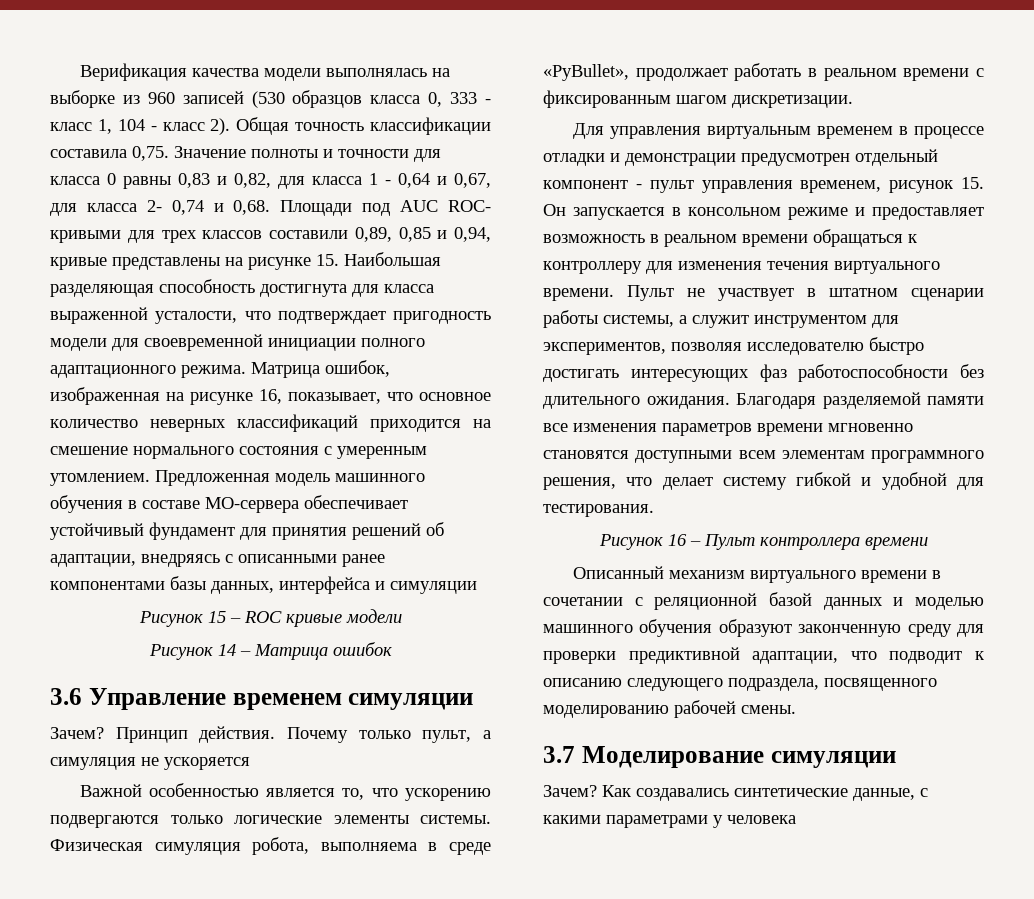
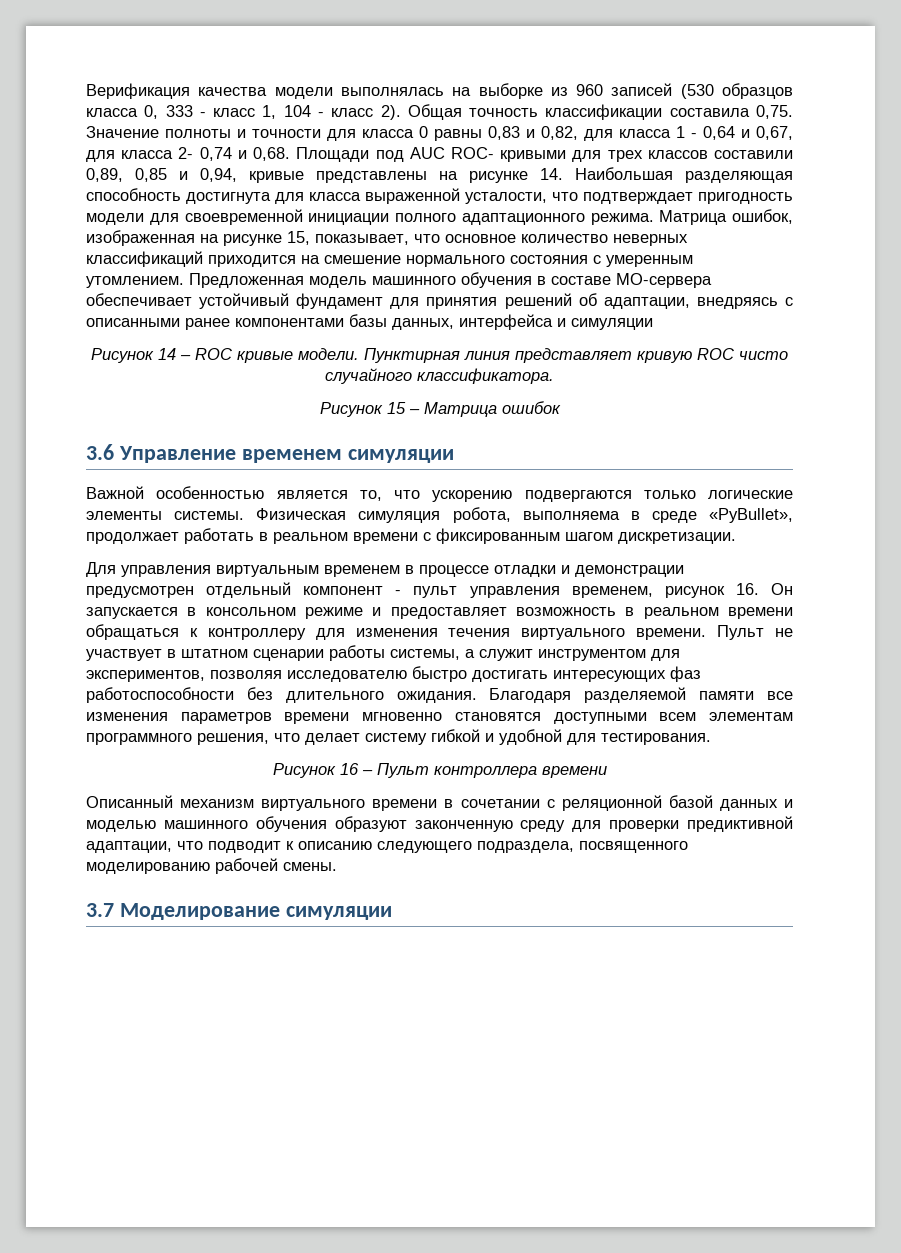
- Площади под AUC ROC- кривыми для трех классов составили 0,89, 0,85 и 0,94, кривые представлены на рисунке 15. Наибольшая разделяющая способность достигнута для класса выраженной усталости, что подтверждает пригодность модели для своевременной инициации полного адаптационного режима.
+ Площади под AUC ROC- кривыми для трех классов составили 0,89, 0,85 и 0,94, кривые представлены на рисунке 14. Наибольшая разделяющая способность достигнута для класса выраженной усталости, что подтверждает пригодность модели для своевременной инициации полного адаптационного режима.
- Матрица ошибок, изображенная на рисунке 16, показывает, что основное количество неверных классификаций приходится на смешение нормального состояния с умеренным утомлением.
+ Матрица ошибок, изображенная на рисунке 15, показывает, что основное количество неверных классификаций приходится на смешение нормального состояния с умеренным утомлением.
- Рисунок 15 – ROC кривые модели
- Рисунок 14 – Матрица ошибок
+ Рисунок 14 – ROC кривые модели. Пунктирная линия представляет кривую ROC чисто случайного классификатора.
+ Рисунок 15 – Матрица ошибок
- Зачем? Принцип действия. Почему только пульт, а симуляция не ускоряется
- Для управления виртуальным временем в процессе отладки и демонстрации предусмотрен отдельный компонент - пульт управления временем, рисунок 15. Он запускается в консольном режиме и предоставляет возможность в реальном времени обращаться к контроллеру для изменения течения виртуального времени.
+ Для управления виртуальным временем в процессе отладки и демонстрации предусмотрен отдельный компонент - пульт управления временем, рисунок 16. Он запускается в консольном режиме и предоставляет возможность в реальном времени обращаться к контроллеру для изменения течения виртуального времени.
- Зачем? Как создавались синтетические данные, с какими параметрами у человека

